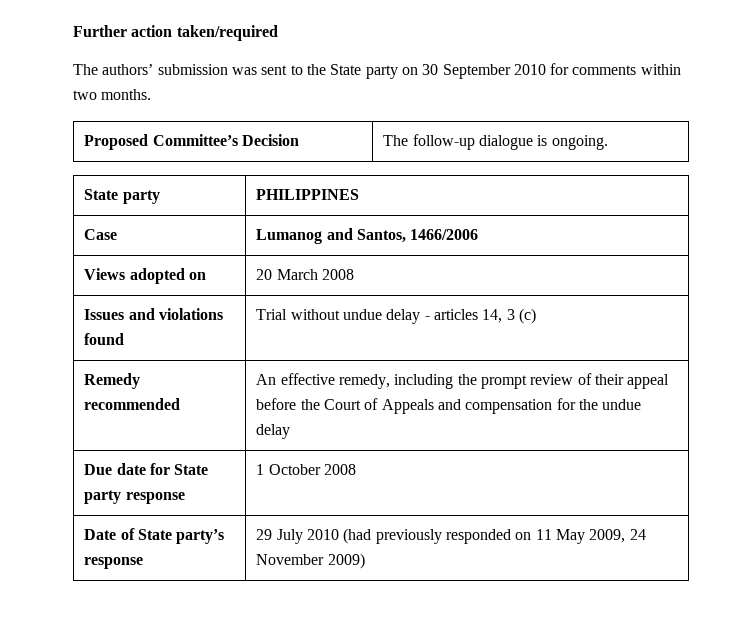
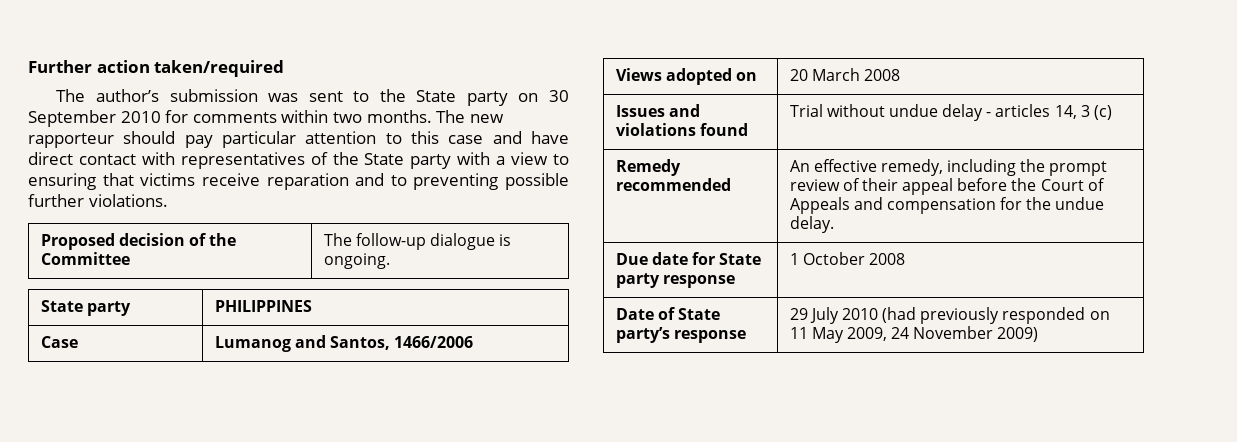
- The authors’ submission was sent to the State party on 30 September 2010 for comments within two months.
- Proposed Committee’s Decision | The follow-up dialogue is ongoing.
+ The author’s submission was sent to the State party on 30 September 2010 for comments within two months. The new rapporteur should pay particular attention to this case and have direct contact with representatives of the State party with a view to ensuring that victims receive reparation and to preventing possible further violations.
+ Proposed decision of the Committee | The follow-up dialogue is ongoing.
- Remedy recommended | An effective remedy, including the prompt review of their appeal before the Court of Appeals and compensation for the undue delay
+ Remedy recommended | An effective remedy, including the prompt review of their appeal before the Court of Appeals and compensation for the undue delay.

